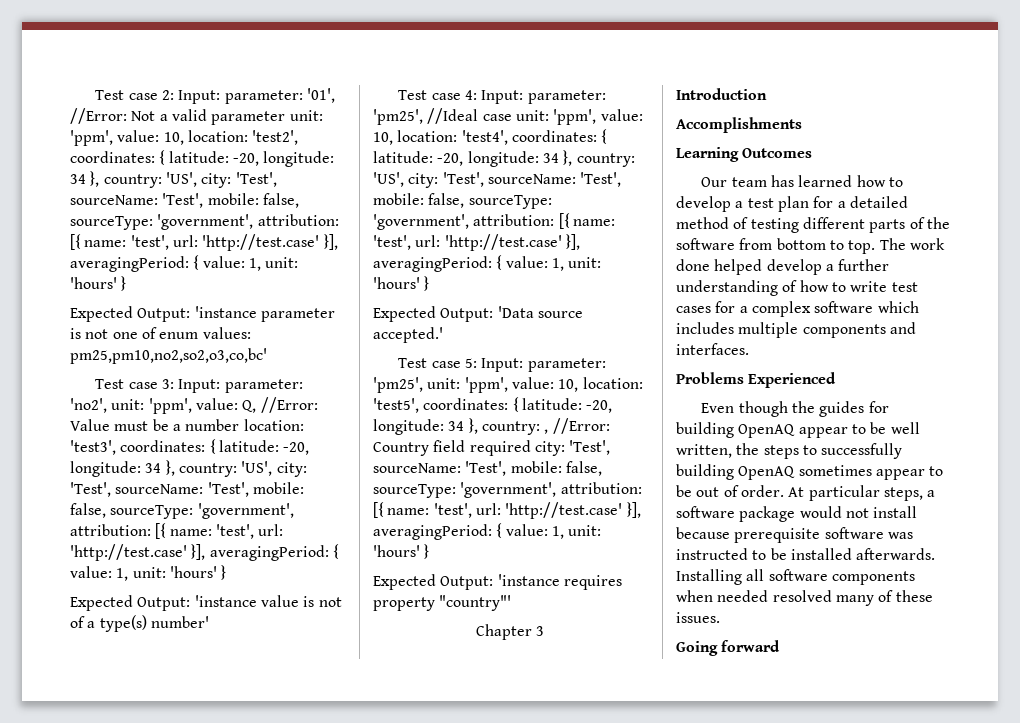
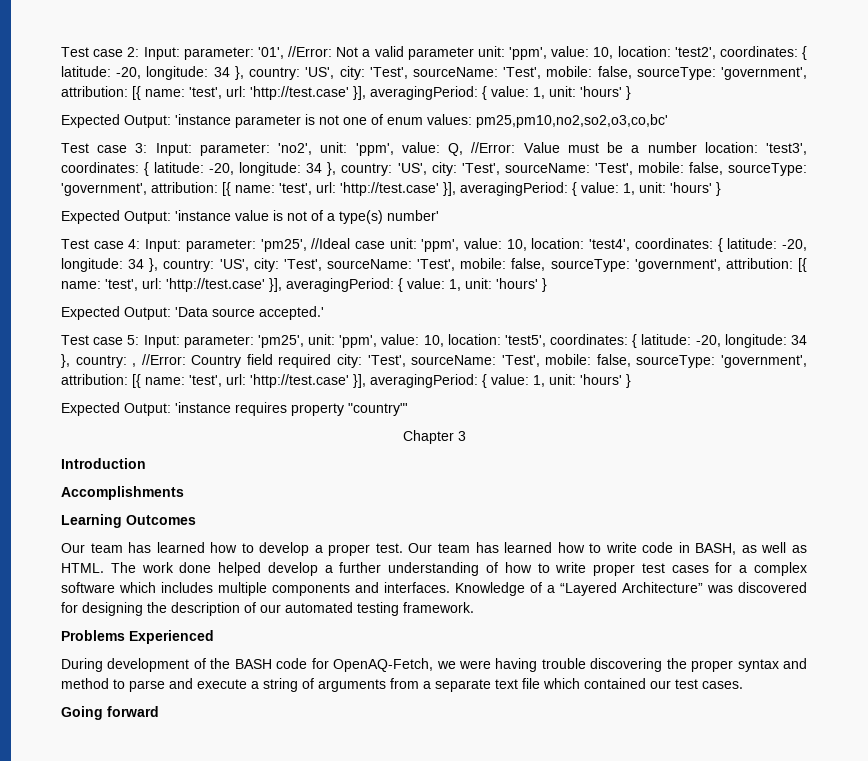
- Our team has learned how to develop a test plan for a detailed method of testing different parts of the software from bottom to top.
+ Our team has learned how to develop a proper test. Our team has learned how to write code in BASH, as well as HTML.
- The work done helped develop a further understanding of how to write test cases for a complex software which includes multiple components and interfaces.
+ The work done helped develop a further understanding of how to write proper test cases for a complex software which includes multiple components and interfaces. Knowledge of a “Layered Architecture” was discovered for designing the description of our automated testing framework.
  Problems Experienced
- Even though the guides for building OpenAQ appear to be well written, the steps to successfully building OpenAQ sometimes appear to be out of order. At particular steps, a software package would not install because prerequisite software was instructed to be installed afterwards. Installing all software components when needed resolved many of these issues.
+ During development of the BASH code for OpenAQ-Fetch, we were having trouble discovering the proper syntax and method to parse and execute a string of arguments from a separate text file which contained our test cases.

